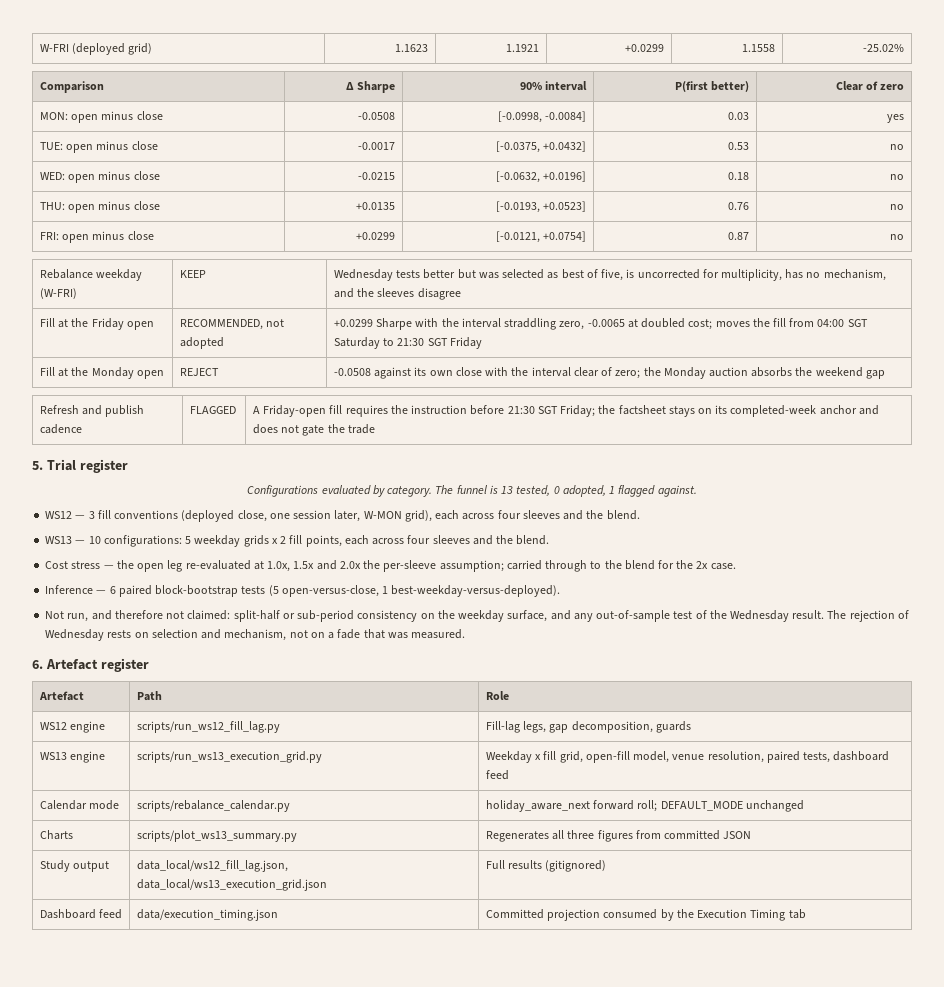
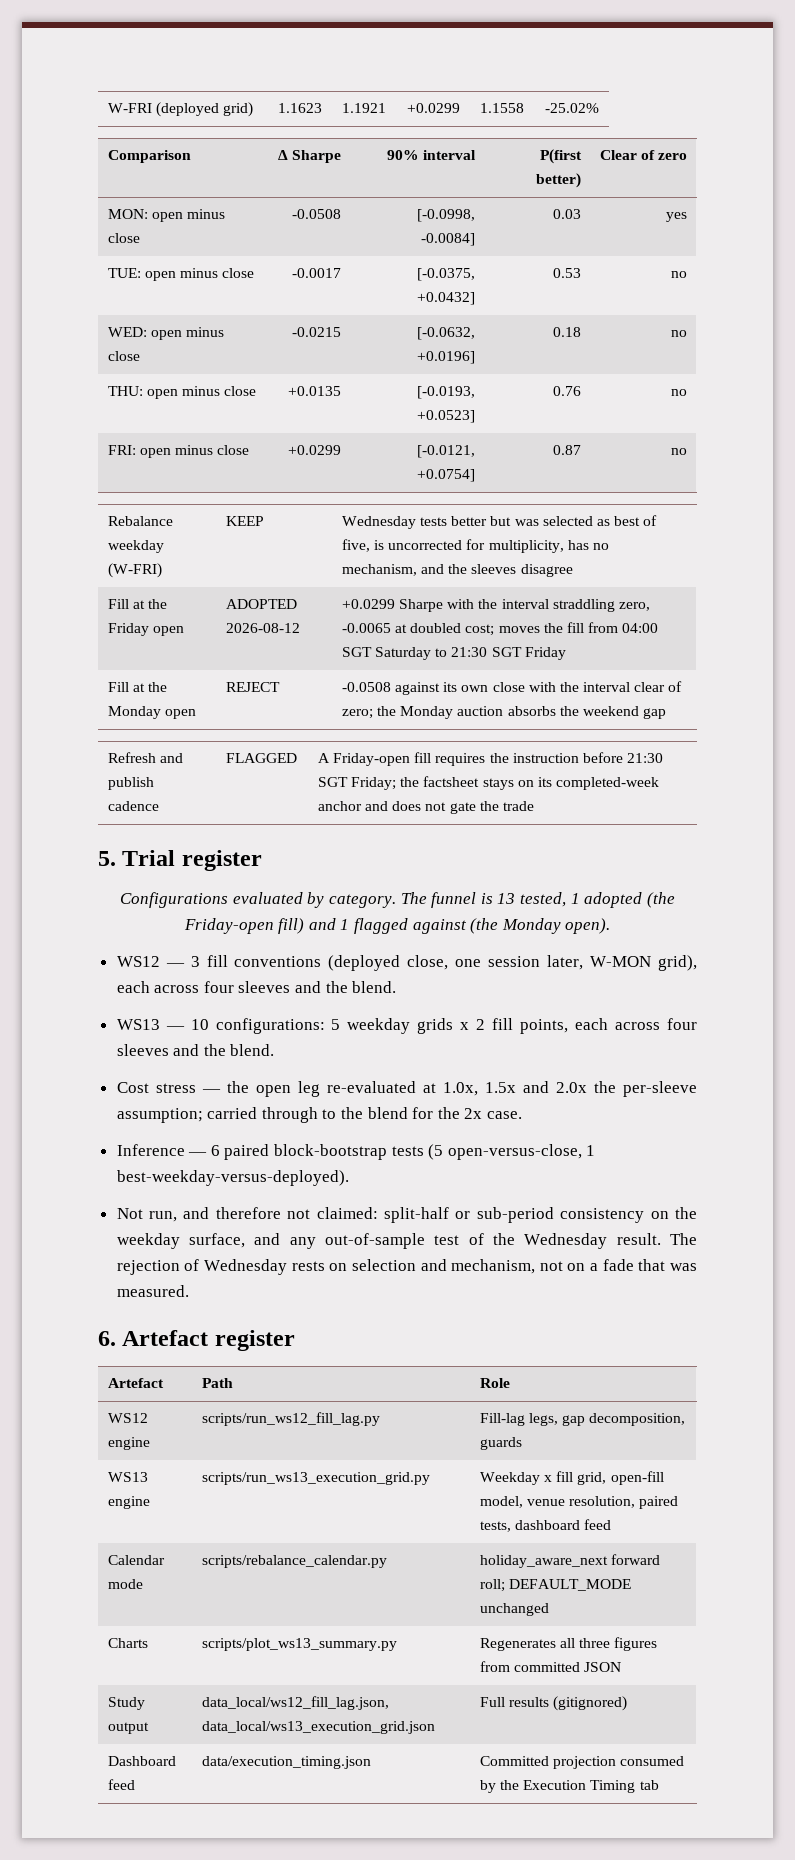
- Fill at the Friday open | RECOMMENDED, not adopted | +0.0299 Sharpe with the interval straddling zero, -0.0065 at doubled cost; moves the fill from 04:00 SGT Saturday to 21:30 SGT Friday
+ Fill at the Friday open | ADOPTED 2026-08-12 | +0.0299 Sharpe with the interval straddling zero, -0.0065 at doubled cost; moves the fill from 04:00 SGT Saturday to 21:30 SGT Friday
- The funnel is 13 tested, 0 adopted, 1 flagged against.
+ The funnel is 13 tested, 1 adopted (the Friday-open fill) and 1 flagged against (the Monday open).

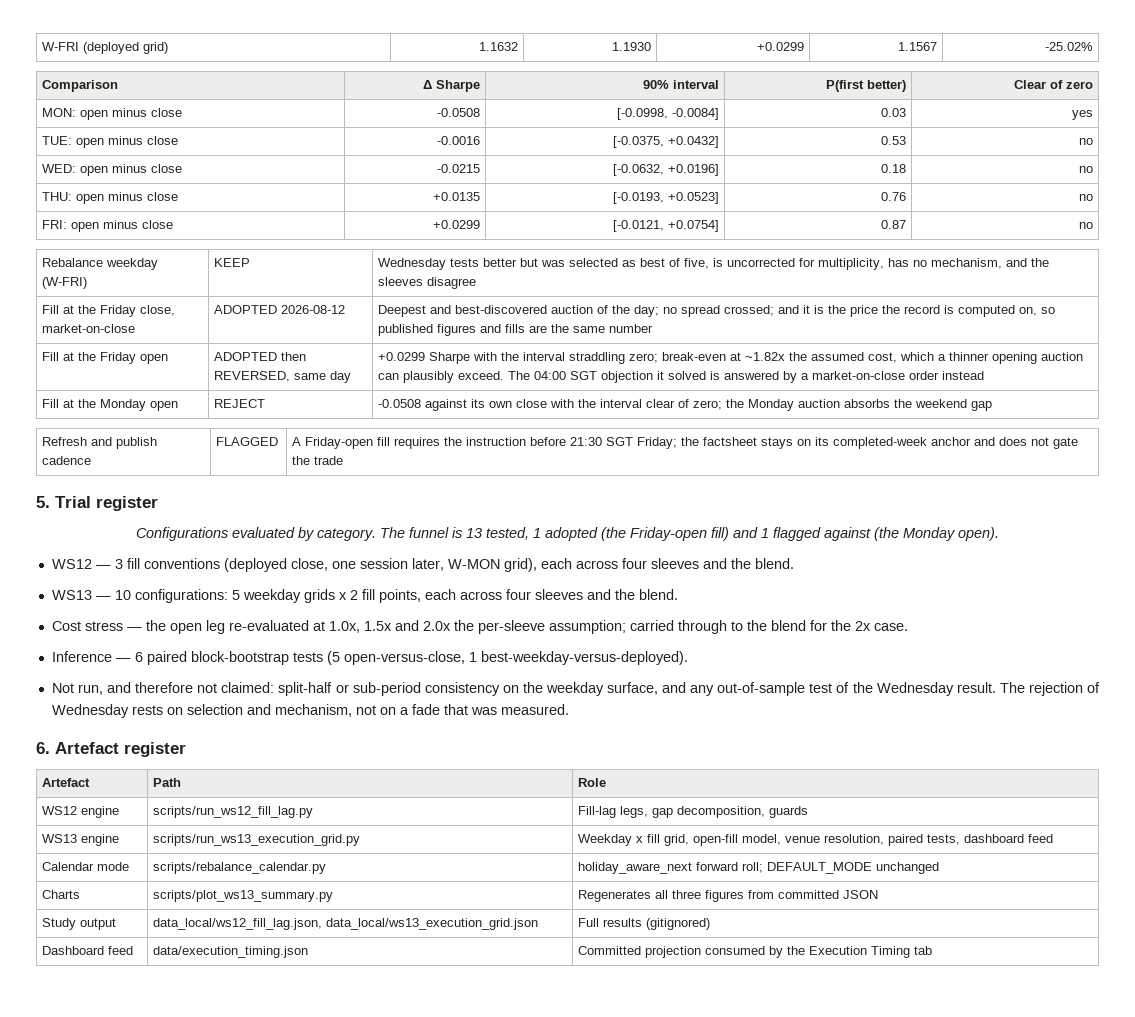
- W-FRI (deployed grid) | 1.1623 | 1.1921 | +0.0299 | 1.1558 | -25.02%
+ W-FRI (deployed grid) | 1.1632 | 1.1930 | +0.0299 | 1.1567 | -25.02%
- TUE: open minus close | -0.0017 | [-0.0375, +0.0432] | 0.53 | no
+ TUE: open minus close | -0.0016 | [-0.0375, +0.0432] | 0.53 | no
+ Fill at the Friday close, market-on-close | ADOPTED 2026-08-12 | Deepest and best-discovered auction of the day; no spread crossed; and it is the price the record is computed on, so published figures and fills are the same number
- ADOPTED 2026-08-12
+ ADOPTED then REVERSED, same day
- +0.0299 Sharpe with the interval straddling zero, -0.0065 at doubled cost; moves the fill from 04:00 SGT Saturday to 21:30 SGT Friday
+ +0.0299 Sharpe with the interval straddling zero; break-even at ~1.82x the assumed cost, which a thinner opening auction can plausibly exceed. The 04:00 SGT objection it solved is answered by a market-on-close order instead

